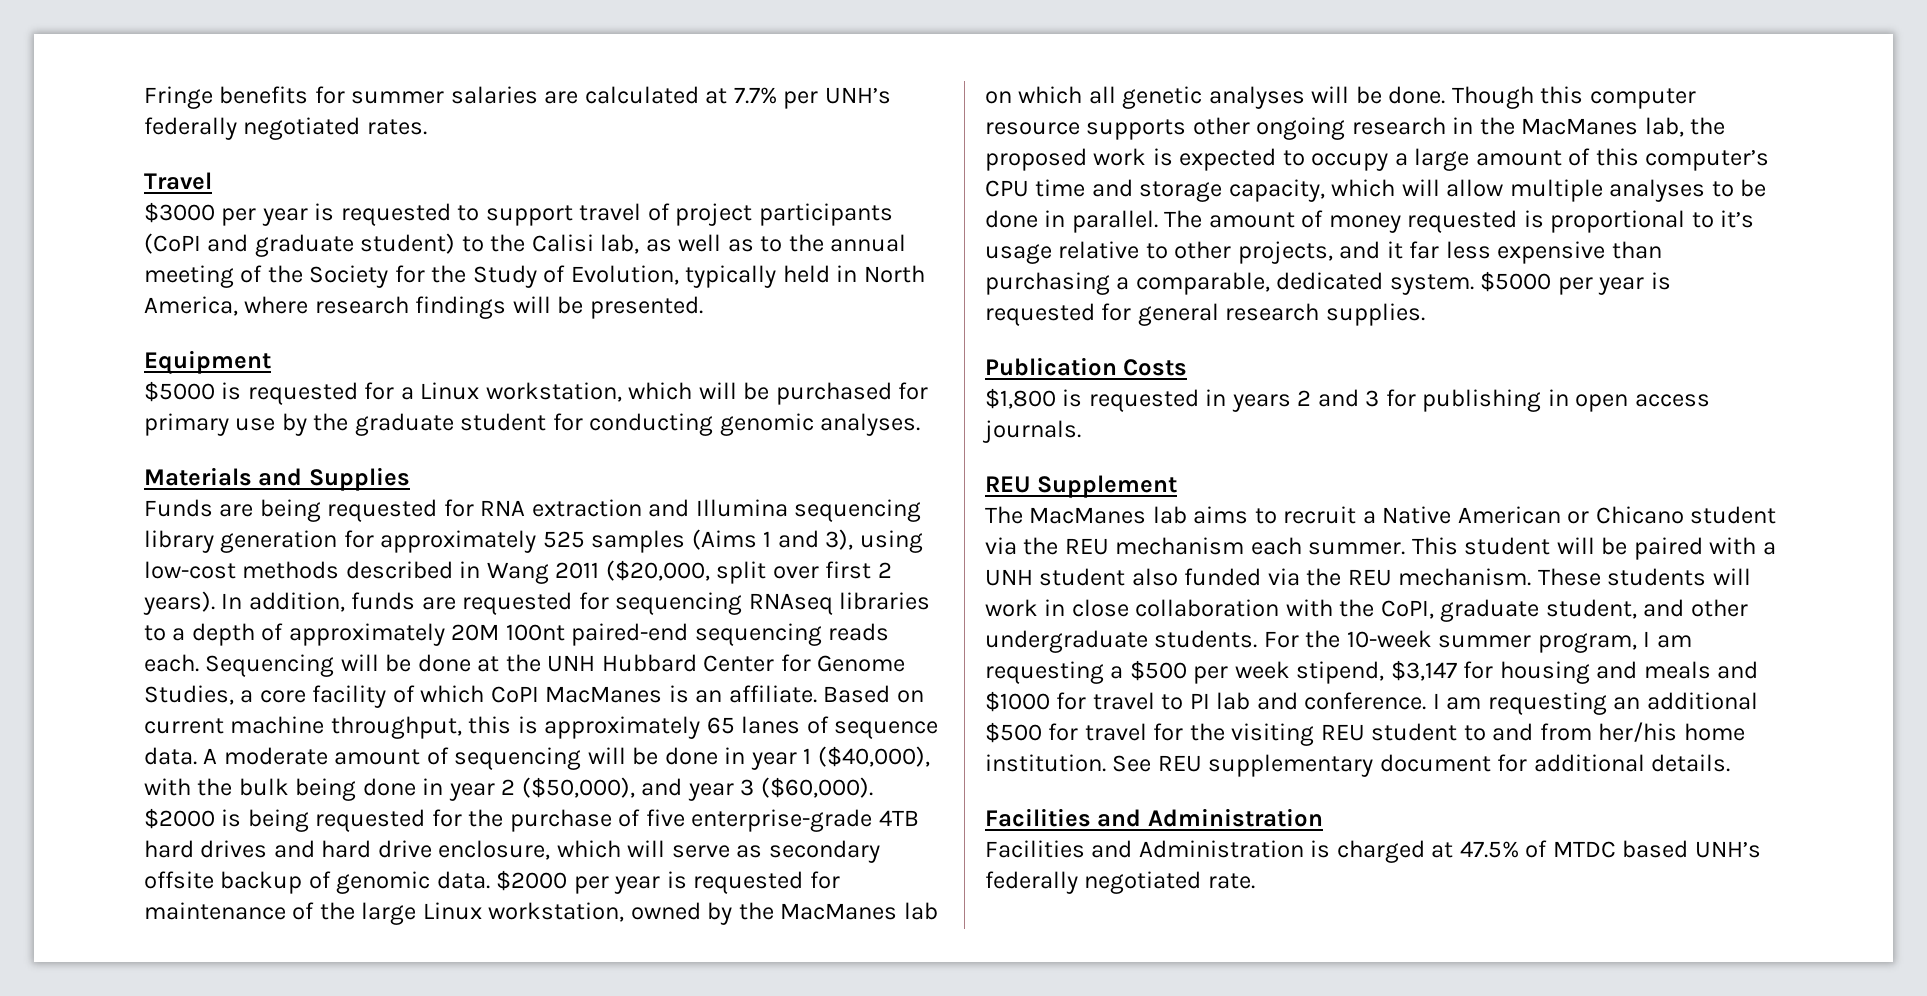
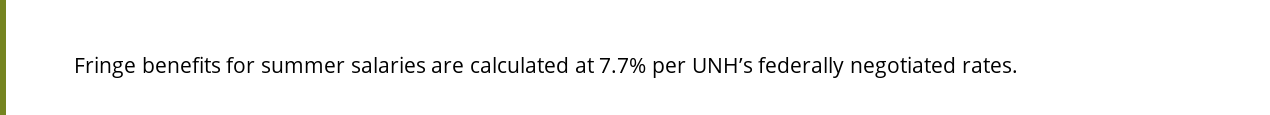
- Travel
- $3000 per year is requested to support travel of project participants (CoPI and graduate student) to the Calisi lab, as well as to the annual meeting of the Society for the Study of Evolution, typically held in North America, where research findings will be presented.
- Equipment
- $5000 is requested for a Linux workstation, which will be purchased for primary use by the graduate student for conducting genomic analyses.
- Materials and Supplies
- Funds are being requested for RNA extraction and Illumina sequencing library generation for approximately 525 samples (Aims 1 and 3), using low-cost methods described in Wang 2011 ($20,000, split over first 2 years). In addition, funds are requested for sequencing RNAseq libraries to a depth of approximately 20M 100nt paired-end sequencing reads each. Sequencing will be done at the UNH Hubbard Center for Genome Studies, a core facility of which CoPI MacManes is an affiliate. Based on current machine throughput, this is approximately 65 lanes of sequence data. A moderate amount of sequencing will be done in year 1 ($40,000), with the bulk being done in year 2 ($50,000), and year 3 ($60,000). $2000 is being requested for the purchase of five enterprise-grade 4TB hard drives and hard drive enclosure, which will serve as secondary offsite backup of genomic data. $2000 per year is requested for maintenance of the large Linux workstation, owned by the MacManes lab on which all genetic analyses will be done. Though this computer resource supports other ongoing research in the MacManes lab, the proposed work is expected to occupy a large amount of this computer’s CPU time and storage capacity, which will allow multiple analyses to be done in parallel. The amount of money requested is proportional to it’s usage relative to other projects, and it far less expensive than purchasing a comparable, dedicated system. $5000 per year is requested for general research supplies.
- Publication Costs
- $1,800 is requested in years 2 and 3 for publishing in open access journals.
- REU Supplement
- The MacManes lab aims to recruit a Native American or Chicano student via the REU mechanism each summer. This student will be paired with a UNH student also funded via the REU mechanism. These students will work in close collaboration with the CoPI, graduate student, and other undergraduate students. For the 10-week summer program, I am requesting a $500 per week stipend, $3,147 for housing and meals and $1000 for travel to PI lab and conference. I am requesting an additional $500 for travel for the visiting REU student to and from her/his home institution. See REU supplementary document for additional details.
- Facilities and Administration
- Facilities and Administration is charged at 47.5% of MTDC based UNH’s federally negotiated rate.

